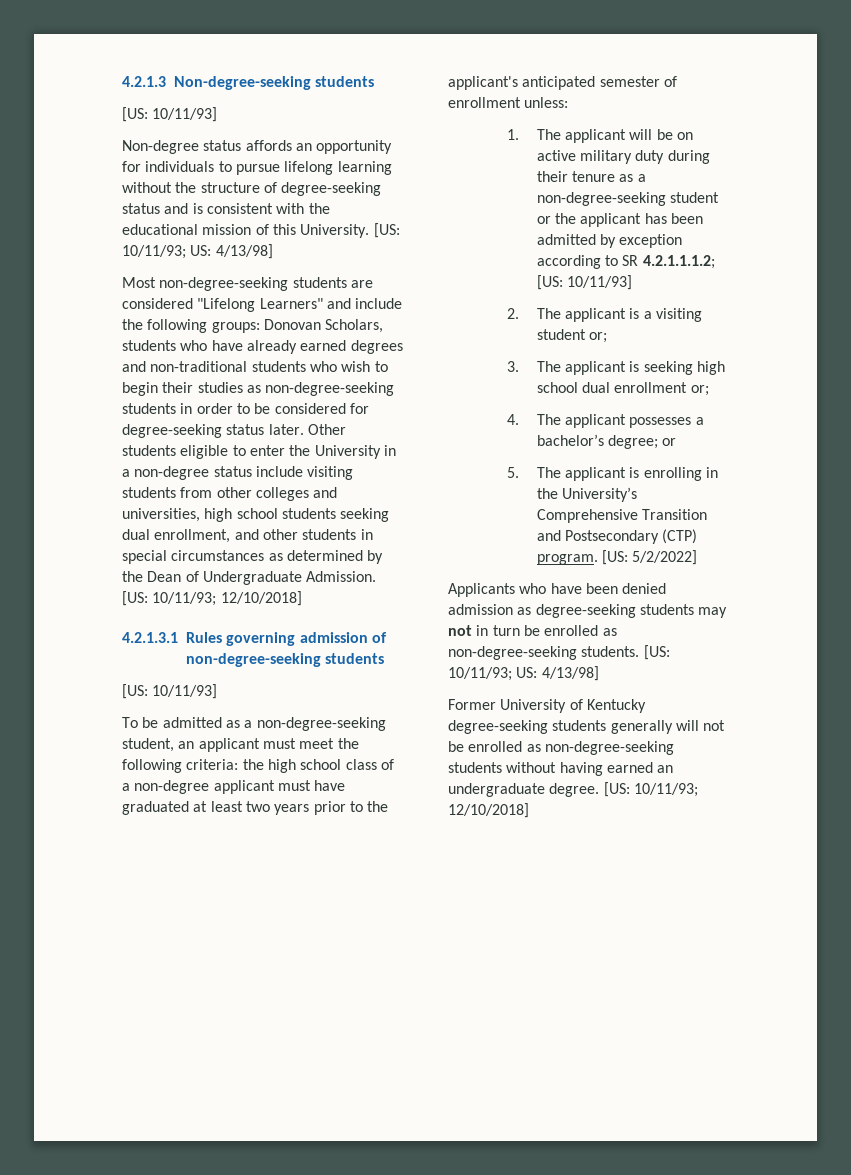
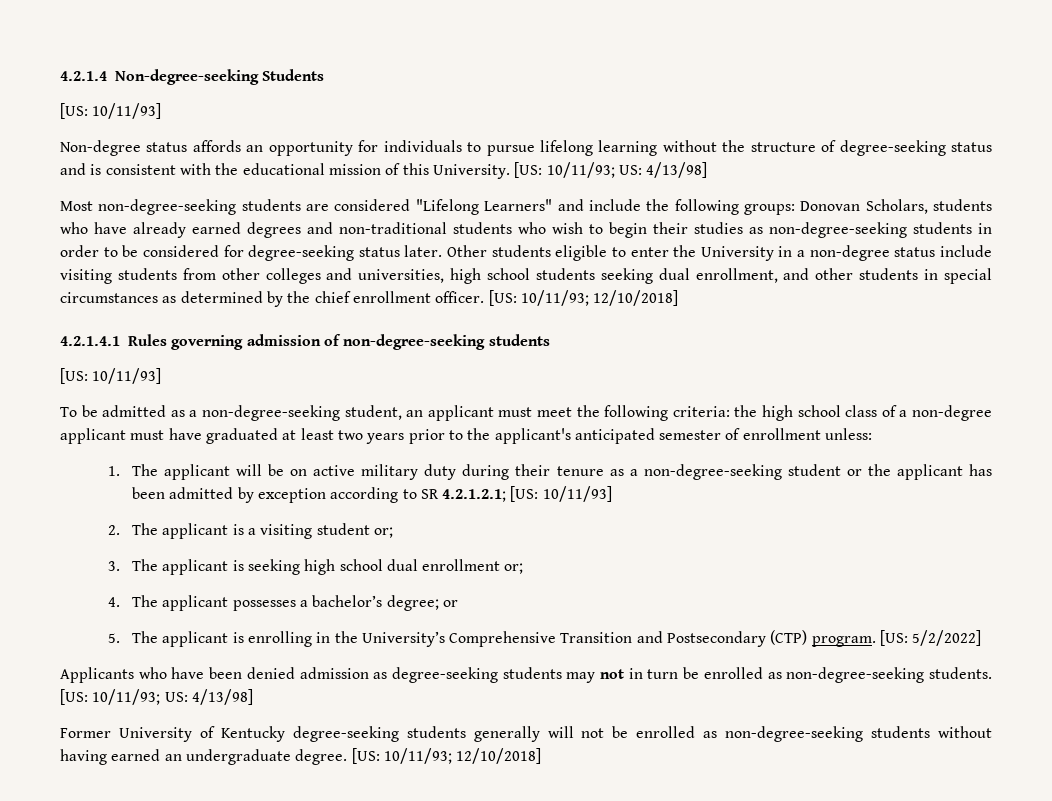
- 4.2.1.3 Non-degree-seeking students
+ 4.2.1.4 Non-degree-seeking Students
- Other students eligible to enter the University in a non-degree status include visiting students from other colleges and universities, high school students seeking dual enrollment, and other students in special circumstances as determined by the Dean of Undergraduate Admission.
+ Other students eligible to enter the University in a non-degree status include visiting students from other colleges and universities, high school students seeking dual enrollment, and other students in special circumstances as determined by the chief enrollment officer.
- 4.2.1.3.1 Rules governing admission of non-degree-seeking students
+ 4.2.1.4.1 Rules governing admission of non-degree-seeking students
- 1. The applicant will be on active military duty during their tenure as a non-degree-seeking student or the applicant has been admitted by exception according to SR 4.2.1.1.1.2; [US: 10/11/93]
+ 1. The applicant will be on active military duty during their tenure as a non-degree-seeking student or the applicant has been admitted by exception according to SR 4.2.1.2.1; [US: 10/11/93]

